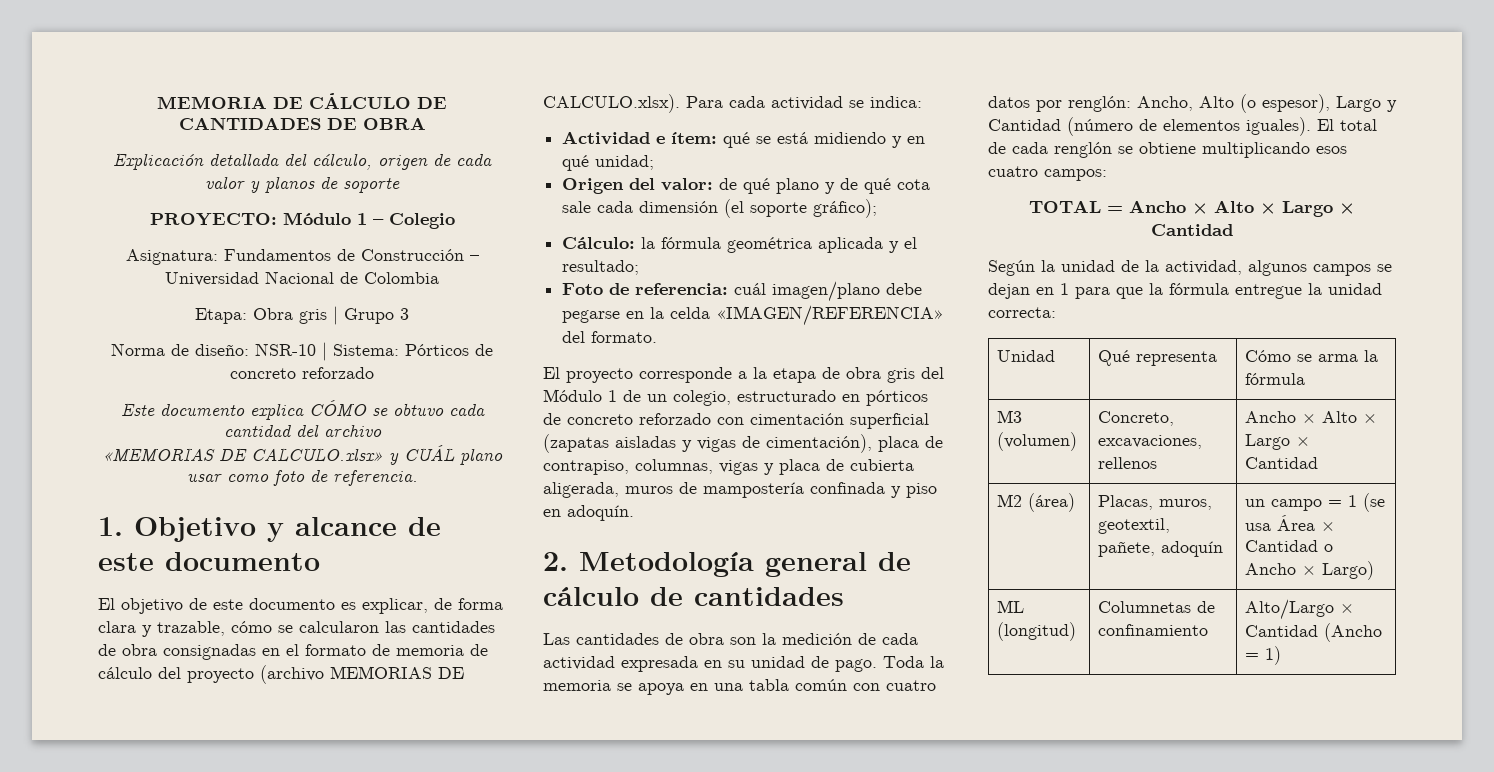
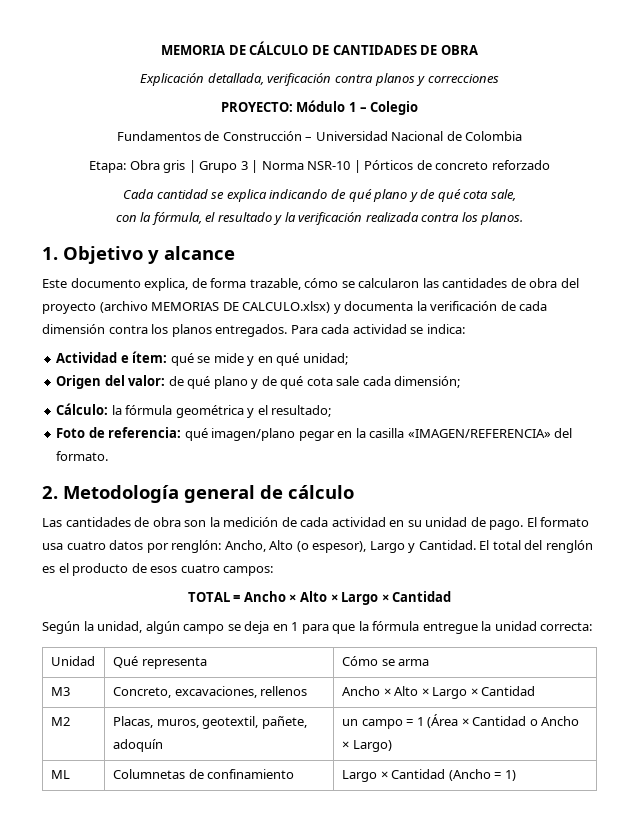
- Explicación detallada del cálculo, origen de cada valor y planos de soporte
+ Explicación detallada, verificación contra planos y correcciones
- Asignatura: Fundamentos de Construcción – Universidad Nacional de Colombia
+ Fundamentos de Construcción – Universidad Nacional de Colombia
- Etapa: Obra gris | Grupo 3
- Norma de diseño: NSR-10 | Sistema: Pórticos de concreto reforzado
+ Etapa: Obra gris | Grupo 3 | Norma NSR-10 | Pórticos de concreto reforzado
- Este documento explica CÓMO se obtuvo cada cantidad del archivo
- «MEMORIAS DE CALCULO.xlsx» y CUÁL plano usar como foto de referencia.
+ Cada cantidad se explica indicando de qué plano y de qué cota sale,
+ con la fórmula, el resultado y la verificación realizada contra los planos.
- 1. Objetivo y alcance de este documento
- El objetivo de este documento es explicar, de forma clara y trazable, cómo se calcularon las cantidades de obra consignadas en el formato de memoria de cálculo del proyecto (archivo MEMORIAS DE CALCULO.xlsx). Para cada actividad se indica:
+ 1. Objetivo y alcance
+ Este documento explica, de forma trazable, cómo se calcularon las cantidades de obra del proyecto (archivo MEMORIAS DE CALCULO.xlsx) y documenta la verificación de cada dimensión contra los planos entregados. Para cada actividad se indica:
- Actividad e ítem: qué se está midiendo y en qué unidad;
+ Actividad e ítem: qué se mide y en qué unidad;
- Origen del valor: de qué plano y de qué cota sale cada dimensión (el soporte gráfico);
+ Origen del valor: de qué plano y de qué cota sale cada dimensión;
- Cálculo: la fórmula geométrica aplicada y el resultado;
+ Cálculo: la fórmula geométrica y el resultado;
- Foto de referencia: cuál imagen/plano debe pegarse en la celda «IMAGEN/REFERENCIA» del formato.
+ Foto de referencia: qué imagen/plano pegar en la casilla «IMAGEN/REFERENCIA» del formato.
- El proyecto corresponde a la etapa de obra gris del Módulo 1 de un colegio, estructurado en pórticos de concreto reforzado con cimentación superficial (zapatas aisladas y vigas de cimentación), placa de contrapiso, columnas, vigas y placa de cubierta aligerada, muros de mampostería confinada y piso en adoquín.
- 2. Metodología general de cálculo de cantidades
+ 2. Metodología general de cálculo
- Las cantidades de obra son la medición de cada actividad expresada en su unidad de pago.
+ Las cantidades de obra son la medición de cada actividad en su unidad de pago.
- Toda la memoria se apoya en una tabla común con cuatro datos por renglón: Ancho, Alto (o espesor), Largo y Cantidad (número de elementos iguales). El total de cada renglón se obtiene multiplicando esos cuatro campos:
+ El formato usa cuatro datos por renglón: Ancho, Alto (o espesor), Largo y Cantidad. El total del renglón es el producto de esos cuatro campos:
- Según la unidad de la actividad, algunos campos se dejan en 1 para que la fórmula entregue la unidad correcta:
+ Según la unidad, algún campo se deja en 1 para que la fórmula entregue la unidad correcta:
- Unidad | Qué representa | Cómo se arma la fórmula
+ Unidad | Qué representa | Cómo se arma
- M3 (volumen) | Concreto, excavaciones, rellenos | Ancho × Alto × Largo × Cantidad
+ M3 | Concreto, excavaciones, rellenos | Ancho × Alto × Largo × Cantidad
- M2 (área) | Placas, muros, geotextil, pañete, adoquín | un campo = 1 (se usa Área × Cantidad o Ancho × Largo)
+ M2 | Placas, muros, geotextil, pañete, adoquín | un campo = 1 (Área × Cantidad o Ancho × Largo)
- ML (longitud) | Columnetas de confinamiento | Alto/Largo × Cantidad (Ancho = 1)
+ ML | Columnetas de confinamiento | Largo × Cantidad (Ancho = 1)

